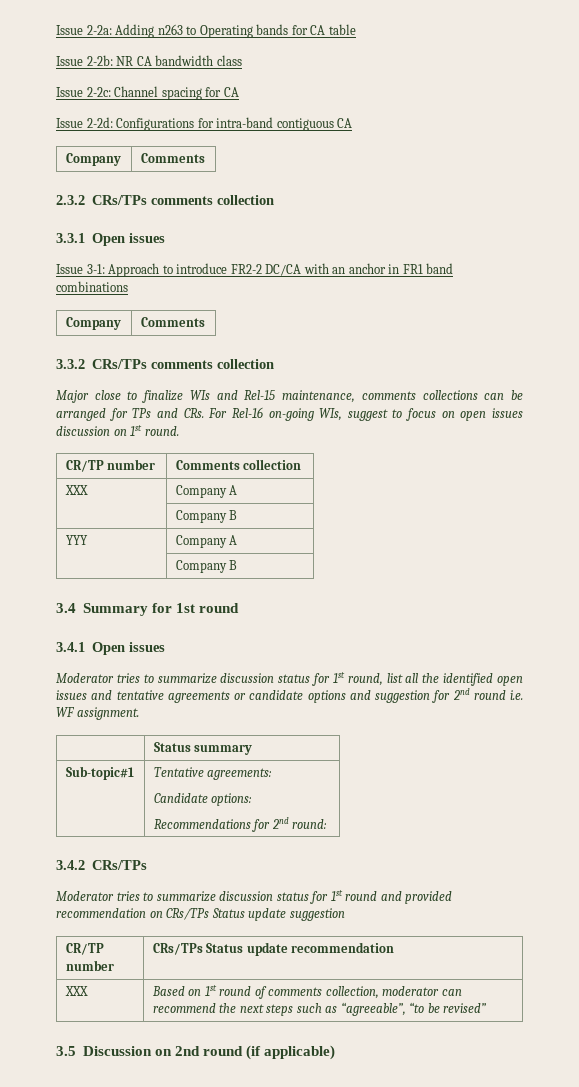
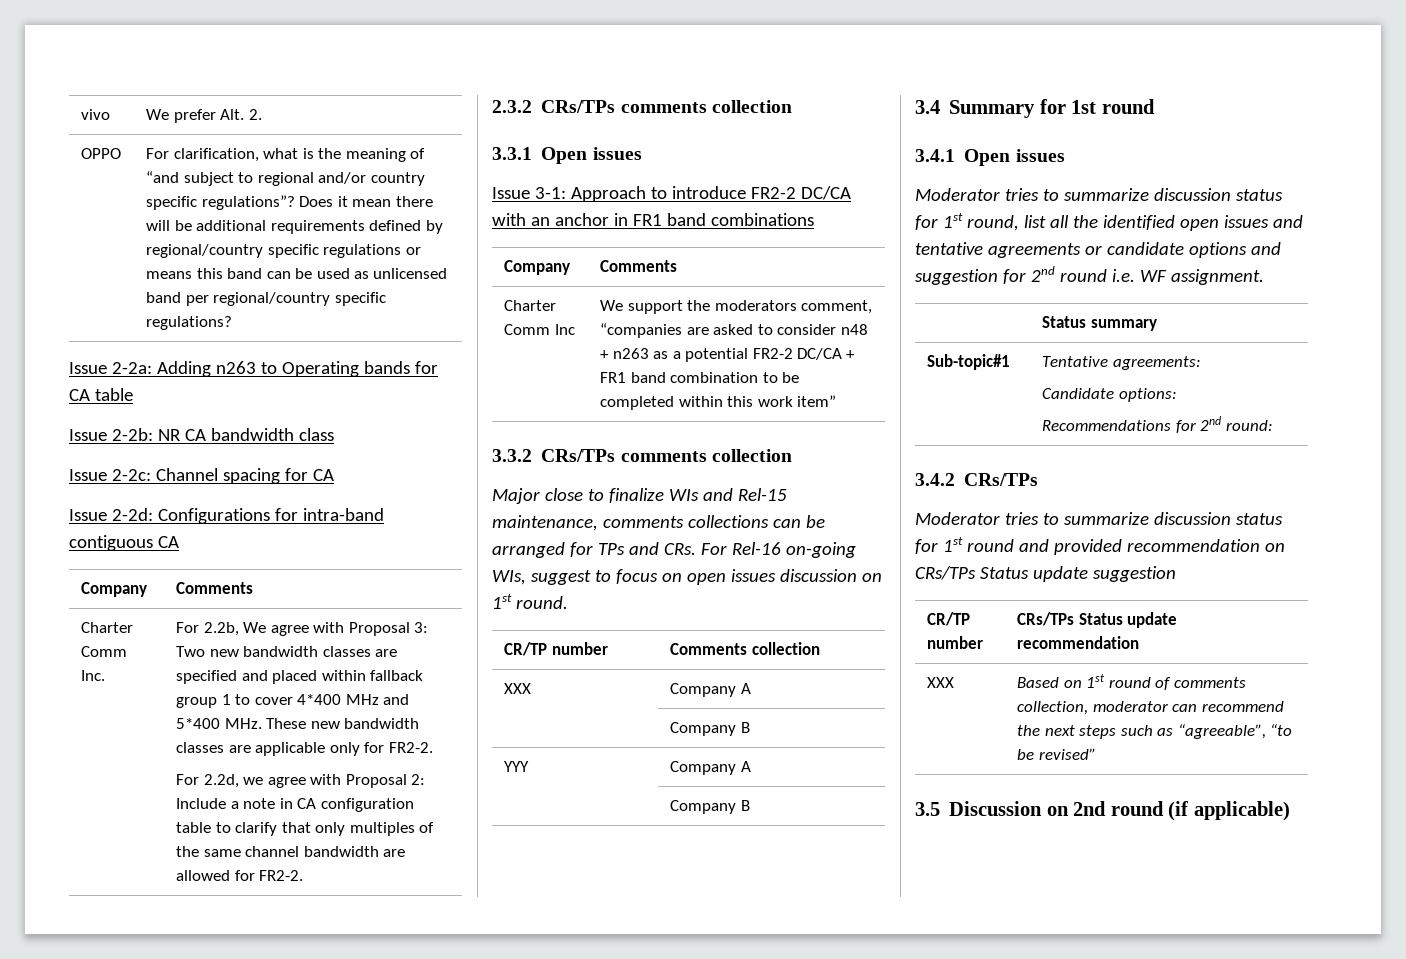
+ vivo | We prefer Alt. 2.
+ OPPO | For clarification, what is the meaning of “and subject to regional and/or country specific regulations”? Does it mean there will be additional requirements defined by regional/country specific regulations or means this band can be used as unlicensed band per regional/country specific regulations?
+ Charter Comm Inc. | For 2.2b, We agree with Proposal 3: Two new bandwidth classes are specified and placed within fallback group 1 to cover 4*400 MHz and 5*400 MHz. These new bandwidth classes are applicable only for FR2-2.
+ For 2.2d, we agree with Proposal 2: Include a note in CA configuration table to clarify that only multiples of the same channel bandwidth are allowed for FR2-2.
+ Charter Comm Inc | We support the moderators comment, “companies are asked to consider n48 + n263 as a potential FR2-2 DC/CA + FR1 band combination to be completed within this work item”

